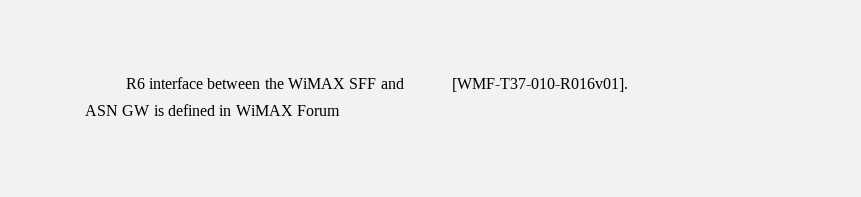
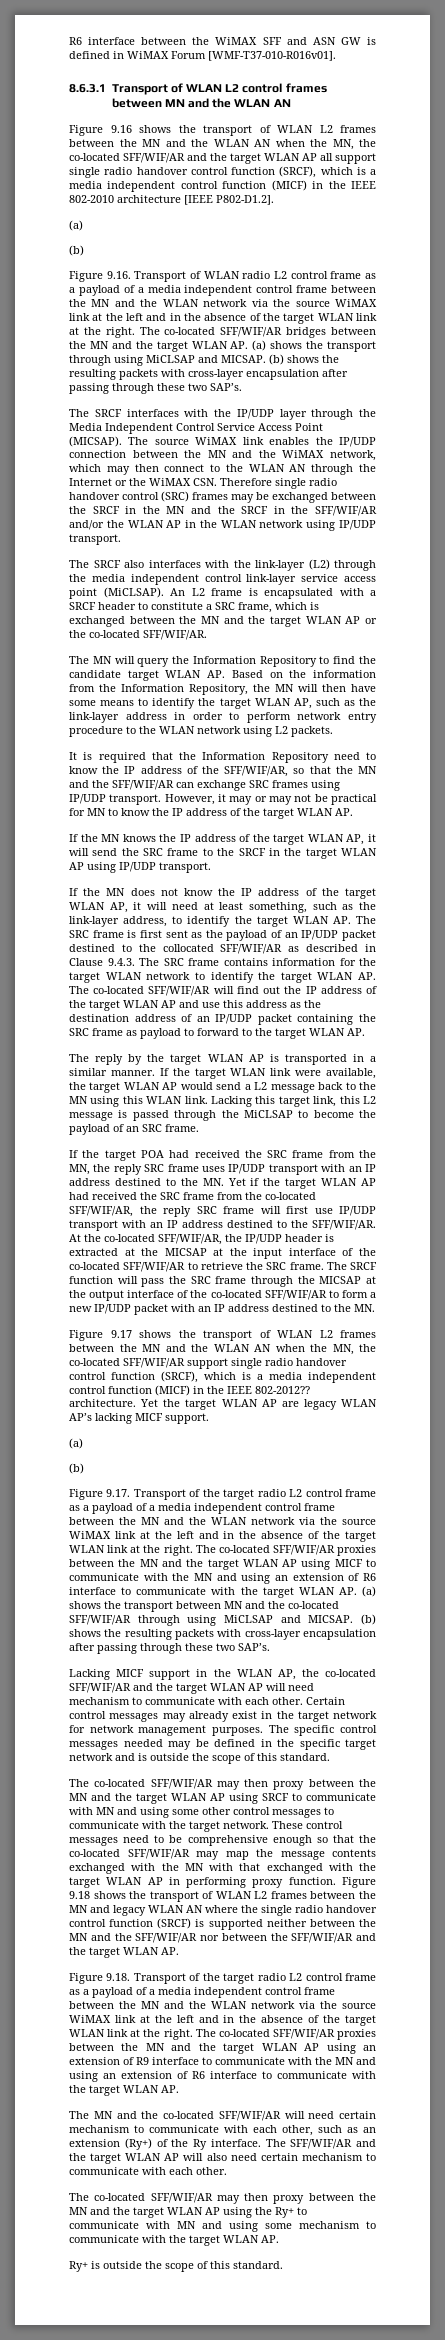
+ 8.6.3.1 Transport of WLAN L2 control frames between MN and the WLAN AN
+ Figure 9.16 shows the transport of WLAN L2 frames between the MN and the WLAN AN when the MN, the co-located SFF/WIF/AR and the target WLAN AP all support single radio handover control function (SRCF), which is a media independent control function (MICF) in the IEEE 802-2010 architecture [IEEE P802-D1.2].
+ (a)
+ (b)
+ Figure 9.16. Transport of WLAN radio L2 control frame as a payload of a media independent control frame between the MN and the WLAN network via the source WiMAX link at the left and in the absence of the target WLAN link at the right. The co-located SFF/WIF/AR bridges between the MN and the target WLAN AP. (a) shows the transport through using MiCLSAP and MICSAP. (b) shows the resulting packets with cross-layer encapsulation after passing through these two SAP’s.
+ The SRCF interfaces with the IP/UDP layer through the Media Independent Control Service Access Point (MICSAP). The source WiMAX link enables the IP/UDP connection between the MN and the WiMAX network, which may then connect to the WLAN AN through the Internet or the WiMAX CSN. Therefore single radio handover control (SRC) frames may be exchanged between the SRCF in the MN and the SRCF in the SFF/WIF/AR and/or the WLAN AP in the WLAN network using IP/UDP transport.
+ The SRCF also interfaces with the link-layer (L2) through the media independent control link-layer service access point (MiCLSAP). An L2 frame is encapsulated with a SRCF header to constitute a SRC frame, which is exchanged between the MN and the target WLAN AP or the co-located SFF/WIF/AR.
+ The MN will query the Information Repository to find the candidate target WLAN AP. Based on the information from the Information Repository, the MN will then have some means to identify the target WLAN AP, such as the link-layer address in order to perform network entry procedure to the WLAN network using L2 packets.
+ It is required that the Information Repository need to know the IP address of the SFF/WIF/AR, so that the MN and the SFF/WIF/AR can exchange SRC frames using IP/UDP transport. However, it may or may not be practical for MN to know the IP address of the target WLAN AP.
+ If the MN knows the IP address of the target WLAN AP, it will send the SRC frame to the SRCF in the target WLAN AP using IP/UDP transport.
+ If the MN does not know the IP address of the target WLAN AP, it will need at least something, such as the link-layer address, to identify the target WLAN AP. The SRC frame is first sent as the payload of an IP/UDP packet destined to the collocated SFF/WIF/AR as described in Clause 9.4.3. The SRC frame contains information for the target WLAN network to identify the target WLAN AP. The co-located SFF/WIF/AR will find out the IP address of the target WLAN AP and use this address as the destination address of an IP/UDP packet containing the SRC frame as payload to forward to the target WLAN AP.
+ The reply by the target WLAN AP is transported in a similar manner. If the target WLAN link were available, the target WLAN AP would send a L2 message back to the MN using this WLAN link. Lacking this target link, this L2 message is passed through the MiCLSAP to become the payload of an SRC frame.
+ If the target POA had received the SRC frame from the MN, the reply SRC frame uses IP/UDP transport with an IP address destined to the MN. Yet if the target WLAN AP had received the SRC frame from the co-located SFF/WIF/AR, the reply SRC frame will first use IP/UDP transport with an IP address destined to the SFF/WIF/AR. At the co-located SFF/WIF/AR, the IP/UDP header is extracted at the MICSAP at the input interface of the co-located SFF/WIF/AR to retrieve the SRC frame. The SRCF function will pass the SRC frame through the MICSAP at the output interface of the co-located SFF/WIF/AR to form a new IP/UDP packet with an IP address destined to the MN.
+ Figure 9.17 shows the transport of WLAN L2 frames between the MN and the WLAN AN when the MN, the co-located SFF/WIF/AR support single radio handover control function (SRCF), which is a media independent control function (MICF) in the IEEE 802-2012?? architecture. Yet the target WLAN AP are legacy WLAN AP’s lacking MICF support.
+ (a)
+ (b)
+ Figure 9.17. Transport of the target radio L2 control frame as a payload of a media independent control frame between the MN and the WLAN network via the source WiMAX link at the left and in the absence of the target WLAN link at the right. The co-located SFF/WIF/AR proxies between the MN and the target WLAN AP using MICF to communicate with the MN and using an extension of R6 interface to communicate with the target WLAN AP. (a) shows the transport between MN and the co-located SFF/WIF/AR through using MiCLSAP and MICSAP. (b) shows the resulting packets with cross-layer encapsulation after passing through these two SAP’s.
+ Lacking MICF support in the WLAN AP, the co-located SFF/WIF/AR and the target WLAN AP will need mechanism to communicate with each other. Certain control messages may already exist in the target network for network management purposes. The specific control messages needed may be defined in the specific target network and is outside the scope of this standard.
+ The co-located SFF/WIF/AR may then proxy between the MN and the target WLAN AP using SRCF to communicate with MN and using some other control messages to communicate with the target network. These control messages need to be comprehensive enough so that the co-located SFF/WIF/AR may map the message contents exchanged with the MN with that exchanged with the target WLAN AP in performing proxy function. Figure 9.18 shows the transport of WLAN L2 frames between the MN and legacy WLAN AN where the single radio handover control function (SRCF) is supported neither between the MN and the SFF/WIF/AR nor between the SFF/WIF/AR and the target WLAN AP.
+ Figure 9.18. Transport of the target radio L2 control frame as a payload of a media independent control frame between the MN and the WLAN network via the source WiMAX link at the left and in the absence of the target WLAN link at the right. The co-located SFF/WIF/AR proxies between the MN and the target WLAN AP using an extension of R9 interface to communicate with the MN and using an extension of R6 interface to communicate with the target WLAN AP.
+ The MN and the co-located SFF/WIF/AR will need certain mechanism to communicate with each other, such as an extension (Ry+) of the Ry interface. The SFF/WIF/AR and the target WLAN AP will also need certain mechanism to communicate with each other.
+ The co-located SFF/WIF/AR may then proxy between the MN and the target WLAN AP using the Ry+ to communicate with MN and using some mechanism to communicate with the target WLAN AP.
+ Ry+ is outside the scope of this standard.

